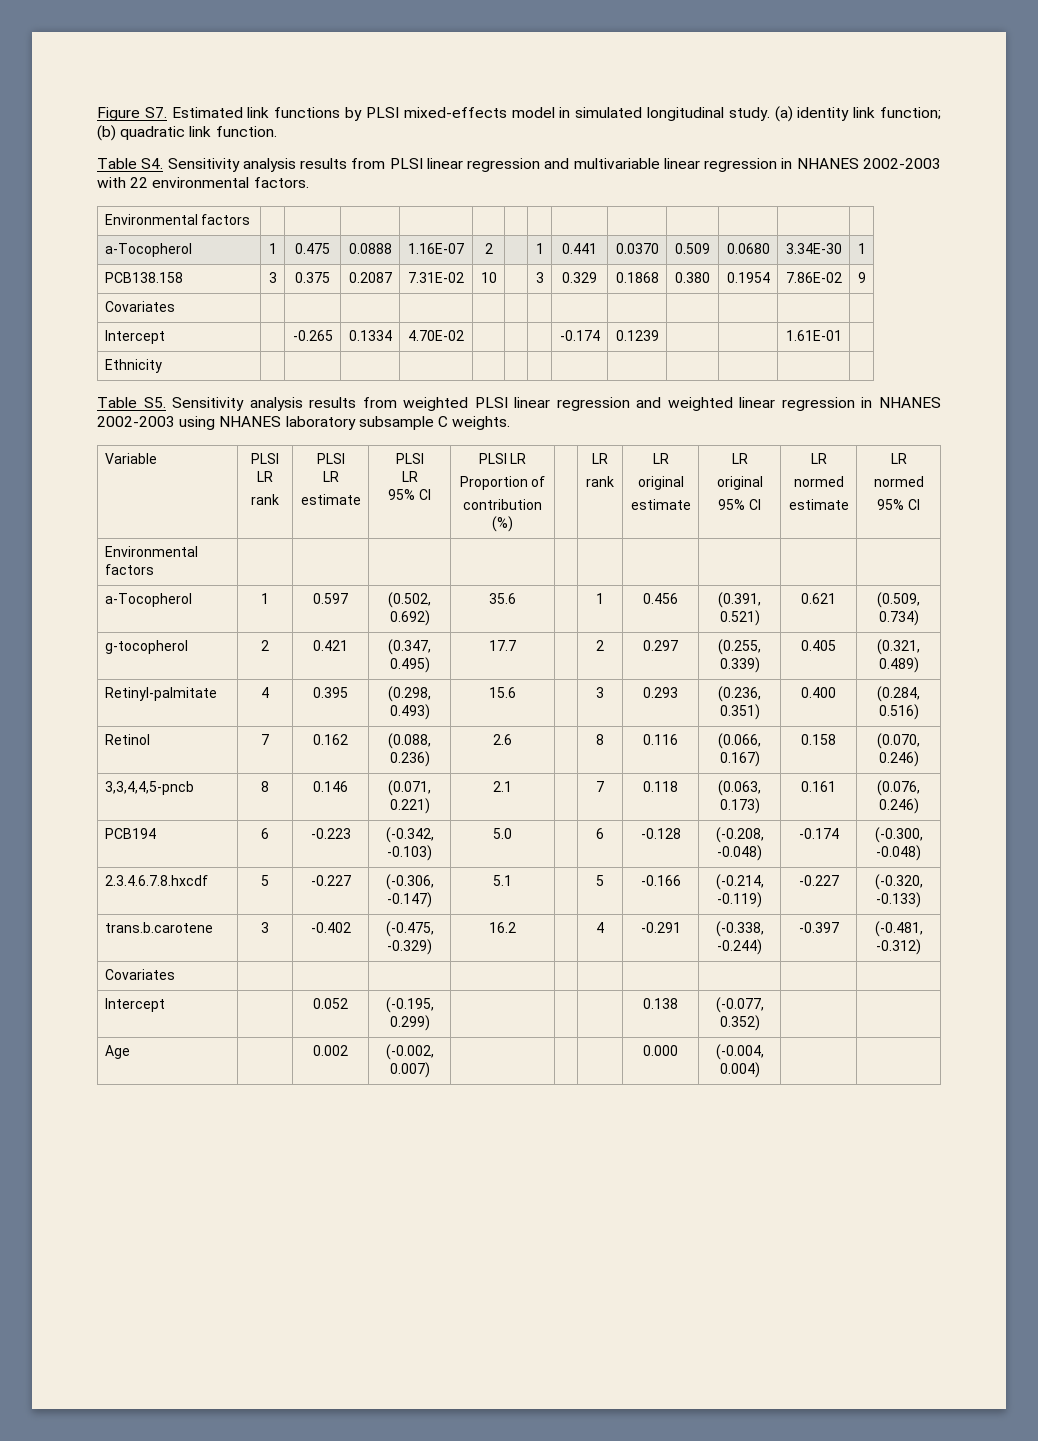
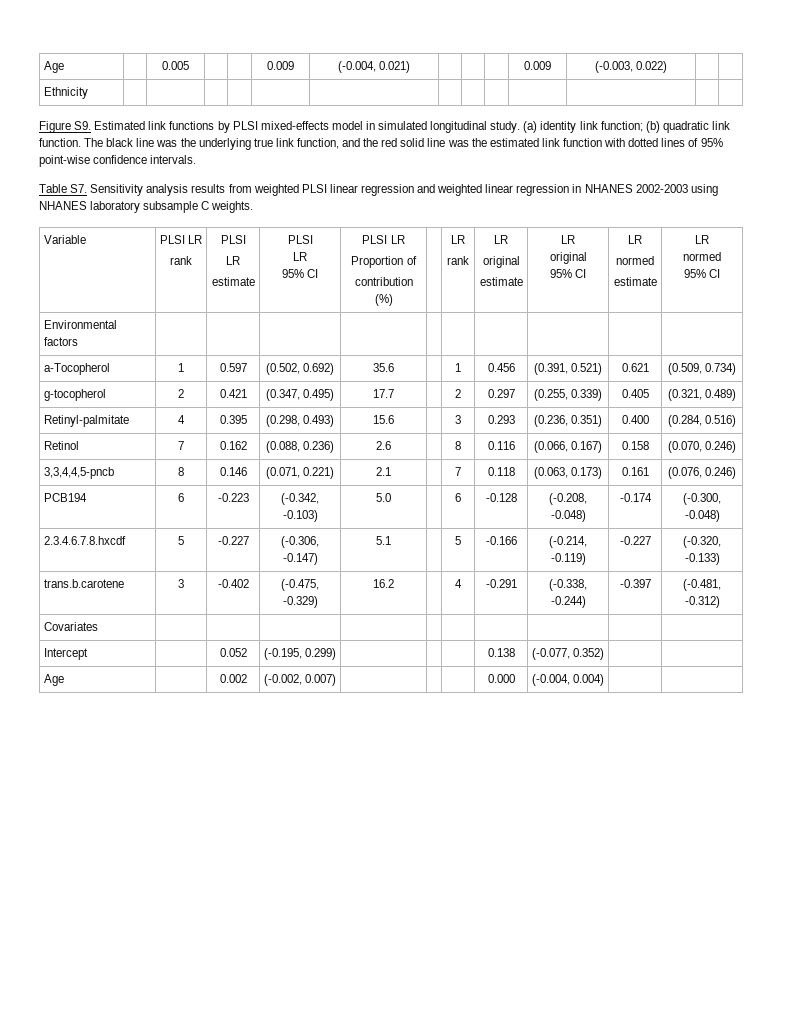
- Figure S7. Estimated link functions by PLSI mixed-effects model in simulated longitudinal study.
+ Age | | 0.005 | | | 0.009 | (-0.004, 0.021) | | | | 0.009 | (-0.003, 0.022) | |
+ Ethnicity | | | | | | | | | | | | |
+ Figure S9. Estimated link functions by PLSI mixed-effects model in simulated longitudinal study.
- (a) identity link function; (b) quadratic link function.
- Table S4. Sensitivity analysis results from PLSI linear regression and multivariable linear regression in NHANES 2002-2003 with 22 environmental factors.
- Environmental factors | | | | | | | | | | | | |
- a-Tocopherol | 1 | 0.475 | 0.0888 | 1.16E-07 | 2 | | 1 | 0.441 | 0.0370 | 0.509 | 0.0680 | 3.34E-30 | 1
- PCB138.158 | 3 | 0.375 | 0.2087 | 7.31E-02 | 10 | | 3 | 0.329 | 0.1868 | 0.380 | 0.1954 | 7.86E-02 | 9
- Covariates | | | | | | | | | | | | |
- Intercept | | -0.265 | 0.1334 | 4.70E-02 | | | | -0.174 | 0.1239 | | | 1.61E-01 |
- Ethnicity | | | | | | | | | | | | |
- Table S5. Sensitivity analysis results from weighted PLSI linear regression and weighted linear regression in NHANES 2002-2003 using NHANES laboratory subsample C weights.
+ (a) identity link function; (b) quadratic link function. The black line was the underlying true link function, and the red solid line was the estimated link function with dotted lines of 95% point-wise confidence intervals.
+ Table S7. Sensitivity analysis results from weighted PLSI linear regression and weighted linear regression in NHANES 2002-2003 using NHANES laboratory subsample C weights.

